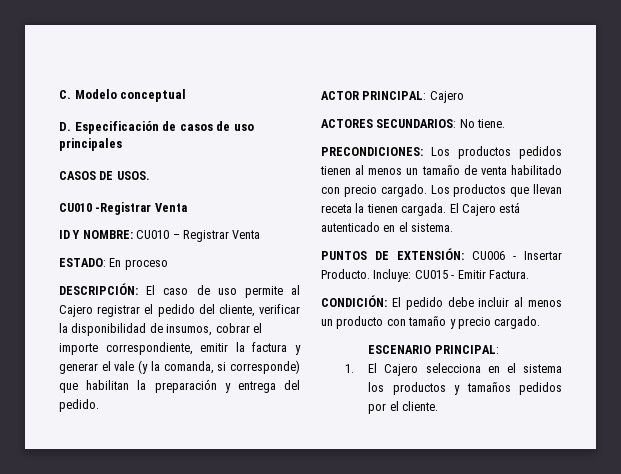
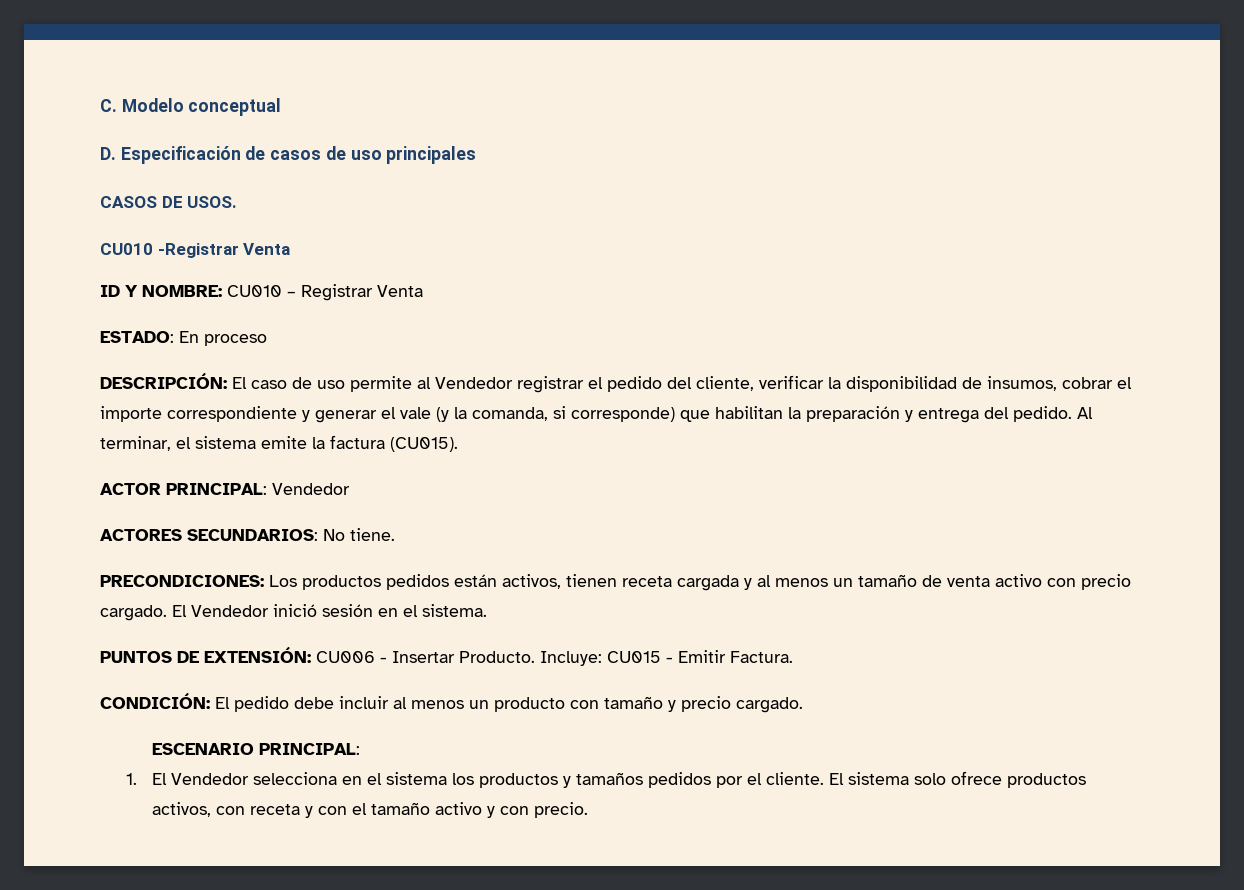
- DESCRIPCIÓN: El caso de uso permite al Cajero registrar el pedido del cliente, verificar la disponibilidad de insumos, cobrar el importe correspondiente, emitir la factura y generar el vale (y la comanda, si corresponde) que habilitan la preparación y entrega del pedido.
+ DESCRIPCIÓN: El caso de uso permite al Vendedor registrar el pedido del cliente, verificar la disponibilidad de insumos, cobrar el importe correspondiente y generar el vale (y la comanda, si corresponde) que habilitan la preparación y entrega del pedido. Al terminar, el sistema emite la factura (CU015).
- ACTOR PRINCIPAL: Cajero
+ ACTOR PRINCIPAL: Vendedor
- PRECONDICIONES: Los productos pedidos tienen al menos un tamaño de venta habilitado con precio cargado.
+ PRECONDICIONES: Los productos pedidos están activos, tienen receta cargada y al menos un tamaño de venta activo con precio cargado.
- Los productos que llevan receta la tienen cargada. El Cajero está autenticado en el sistema.
+ El Vendedor inició sesión en el sistema.
- 1. El Cajero selecciona en el sistema los productos y tamaños pedidos por el cliente.
+ 1. El Vendedor selecciona en el sistema los productos y tamaños pedidos por el cliente.
+ El sistema solo ofrece productos activos, con receta y con el tamaño activo y con precio.

